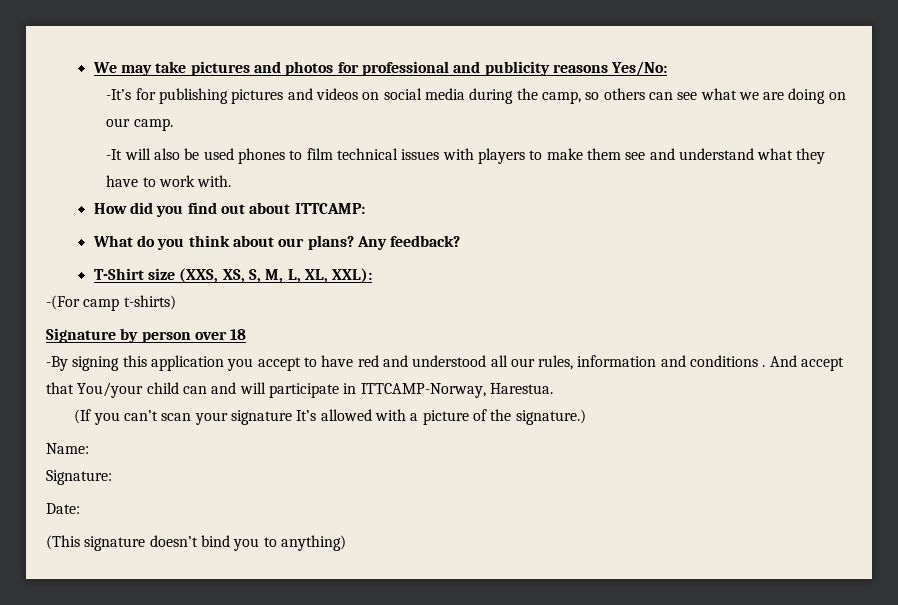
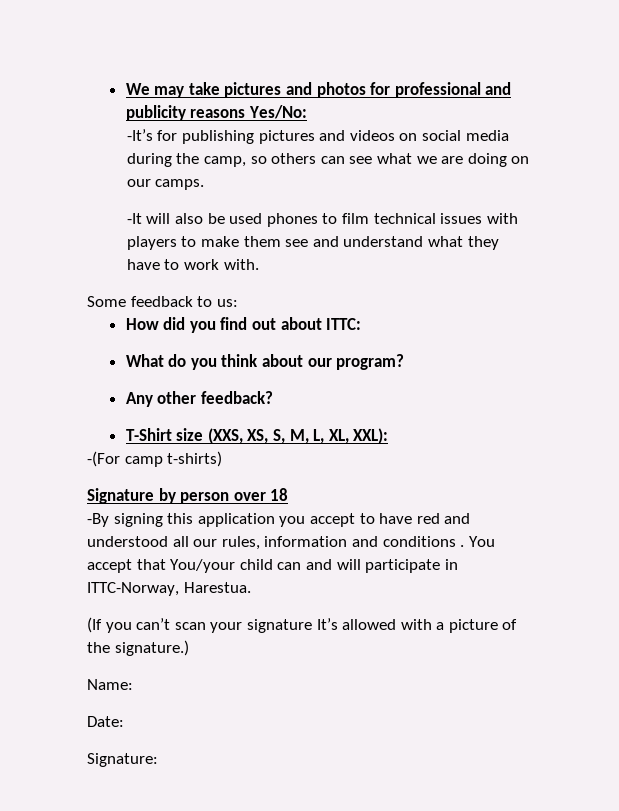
- -It’s for publishing pictures and videos on social media during the camp, so others can see what we are doing on our camp.
+ -It’s for publishing pictures and videos on social media during the camp, so others can see what we are doing on our camps.
+ Some feedback to us:
- How did you find out about ITTCAMP:
+ How did you find out about ITTC:
- What do you think about our plans? Any feedback?
+ What do you think about our program?
+ Any other feedback?
- And accept that You/your child can and will participate in ITTCAMP-Norway, Harestua.
+ You accept that You/your child can and will participate in ITTC-Norway, Harestua.
- Signature:
- (This signature doesn’t bind you to anything)
+ Signature:

